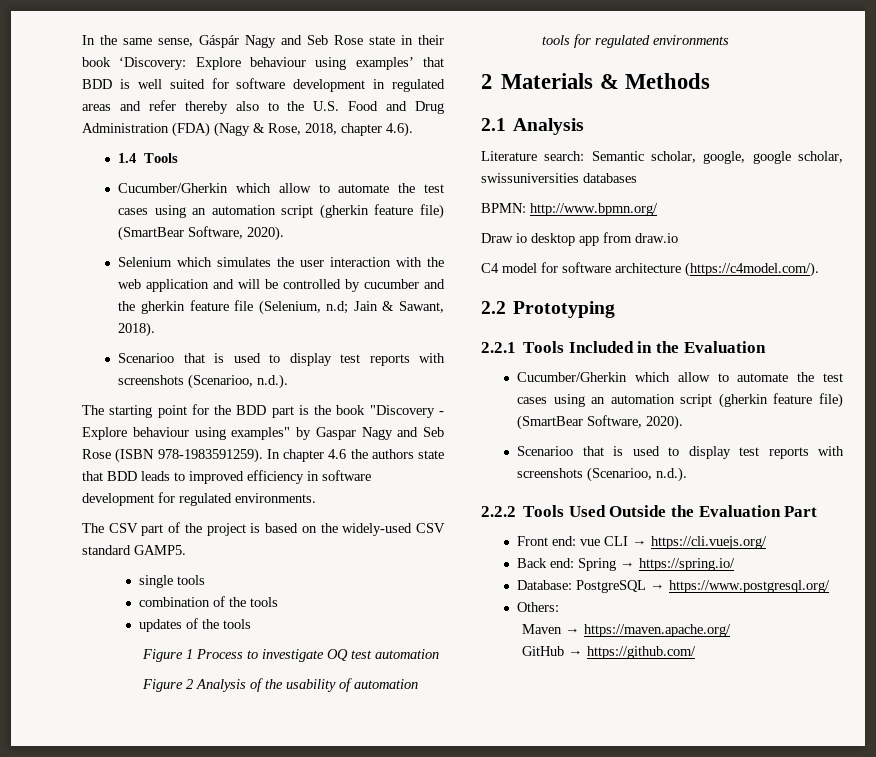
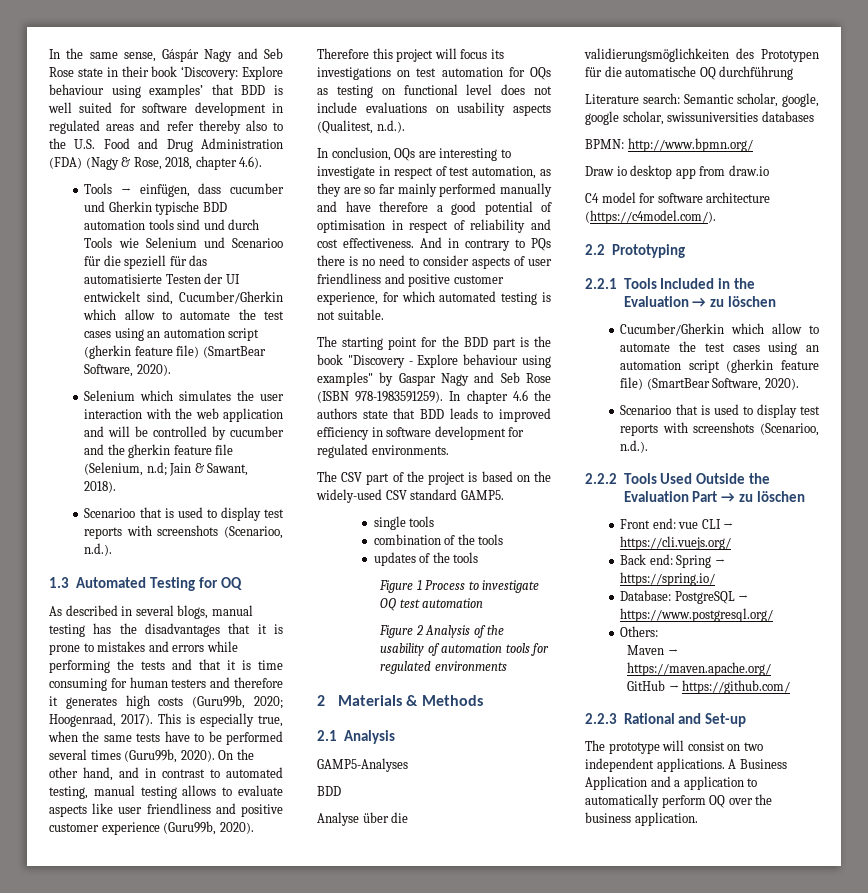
- 1.4 Tools
- Cucumber/Gherkin which allow to automate the test cases using an automation script (gherkin feature file) (SmartBear Software, 2020).
+ Tools → einfügen, dass cucumber und Gherkin typische BDD automation tools sind und durch Tools wie Selenium und Scenarioo für die speziell für das automatisierte Testen der UI entwickelt sind, Cucumber/Gherkin which allow to automate the test cases using an automation script (gherkin feature file) (SmartBear Software, 2020).
+ 1.3 Automated Testing for OQ
+ As described in several blogs, manual testing has the disadvantages that it is prone to mistakes and errors while performing the tests and that it is time consuming for human testers and therefore it generates high costs (Guru99b, 2020; Hoogenraad, 2017). This is especially true, when the same tests have to be performed several times (Guru99b, 2020). On the other hand, and in contrast to automated testing, manual testing allows to evaluate aspects like user friendliness and positive customer experience (Guru99b, 2020). Therefore this project will focus its investigations on test automation for OQs as testing on functional level does not include evaluations on usability aspects (Qualitest, n.d.).
+ In conclusion, OQs are interesting to investigate in respect of test automation, as they are so far mainly performed manually and have therefore a good potential of optimisation in respect of reliability and cost effectiveness. And in contrary to PQs there is no need to consider aspects of user friendliness and positive customer experience, for which automated testing is not suitable.
+ GAMP5-Analyses
+ BDD
+ Analyse über die validierungsmöglichkeiten des Prototypen für die automatische OQ durchführung
- 2.2.1 Tools Included in the Evaluation
+ 2.2.1 Tools Included in the Evaluation → zu löschen
- 2.2.2 Tools Used Outside the Evaluation Part
+ 2.2.2 Tools Used Outside the Evaluation Part → zu löschen
+ 2.2.3 Rational and Set-up
+ The prototype will consist on two independent applications. A Business Application and a application to automatically perform OQ over the business application.

